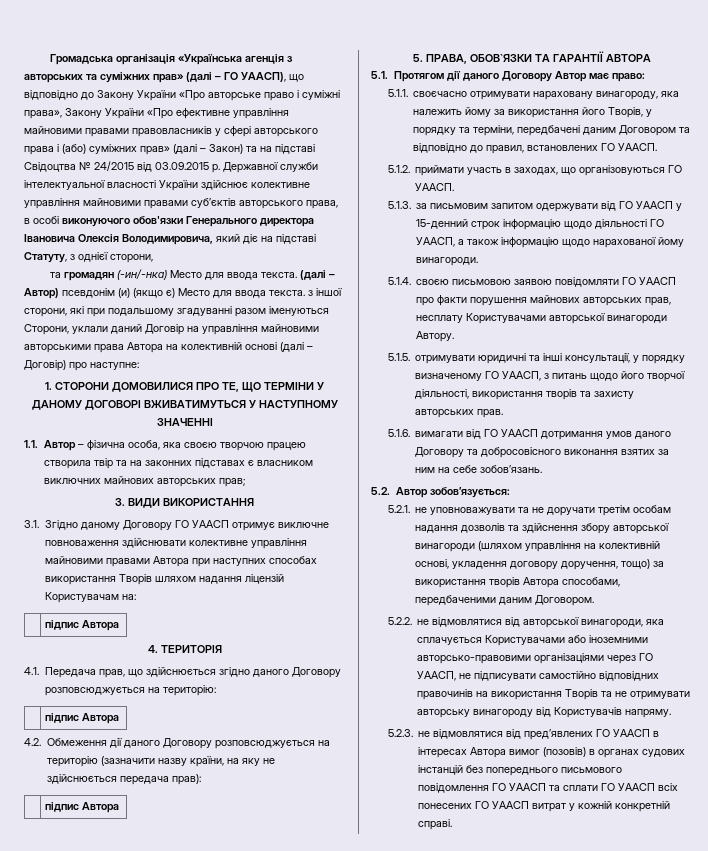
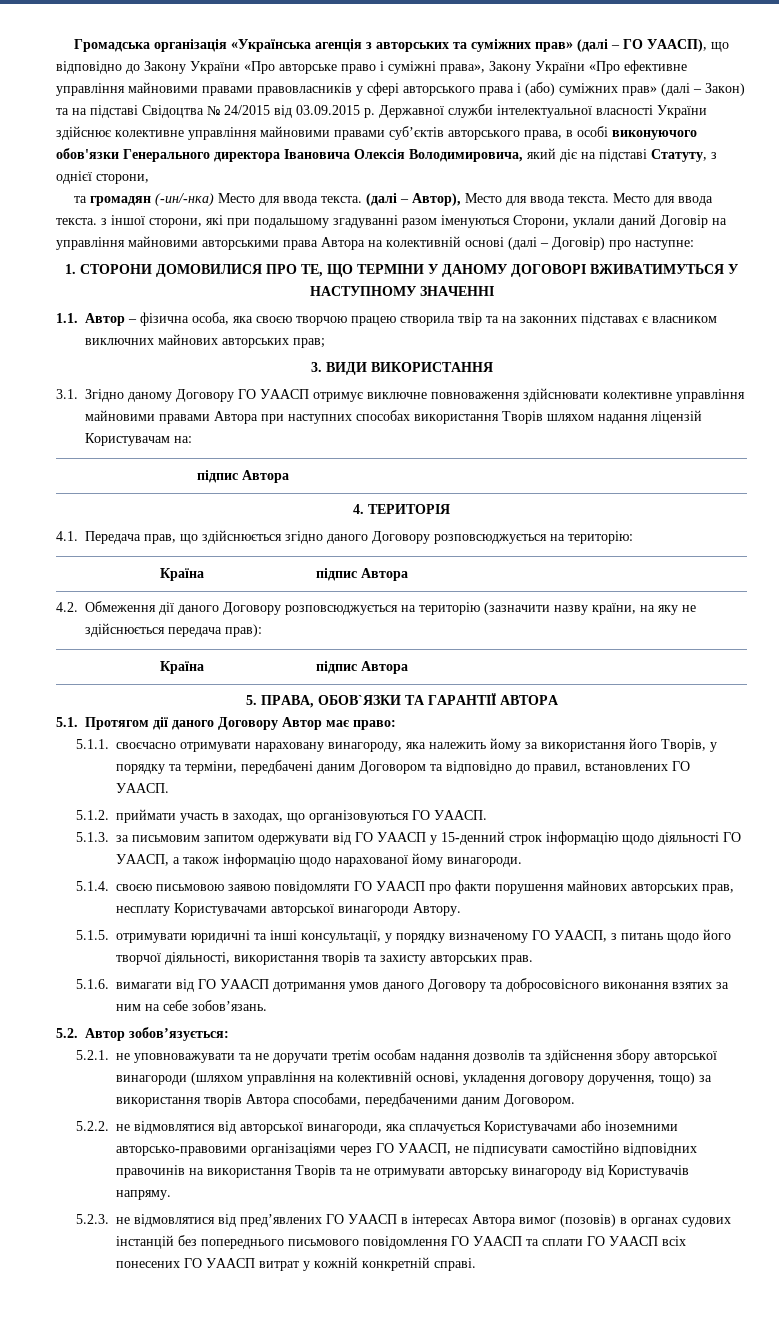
- (далі – Автор) псевдонім (и) (якщо є) Место для ввода текста. з іншої сторони, які при подальшому згадуванні разом іменуються Сторони, уклали даний Договір на управління майновими авторськими права Автора на колективній основі (далі – Договір) про наступне:
+ (далі – Автор), Место для ввода текста. Место для ввода текста. з іншої сторони, які при подальшому згадуванні разом іменуються Сторони, уклали даний Договір на управління майновими авторськими права Автора на колективній основі (далі – Договір) про наступне:
  4.1. Передача прав, що здійснюється згідно даного Договору розповсюджується на територію:
- | підпис Автора
+ Країна | підпис Автора
  4.2. Обмеження дії даного Договору розповсюджується на територію (зазначити назву країни, на яку не здійснюється передача прав):
- | підпис Автора
+ Країна | підпис Автора

